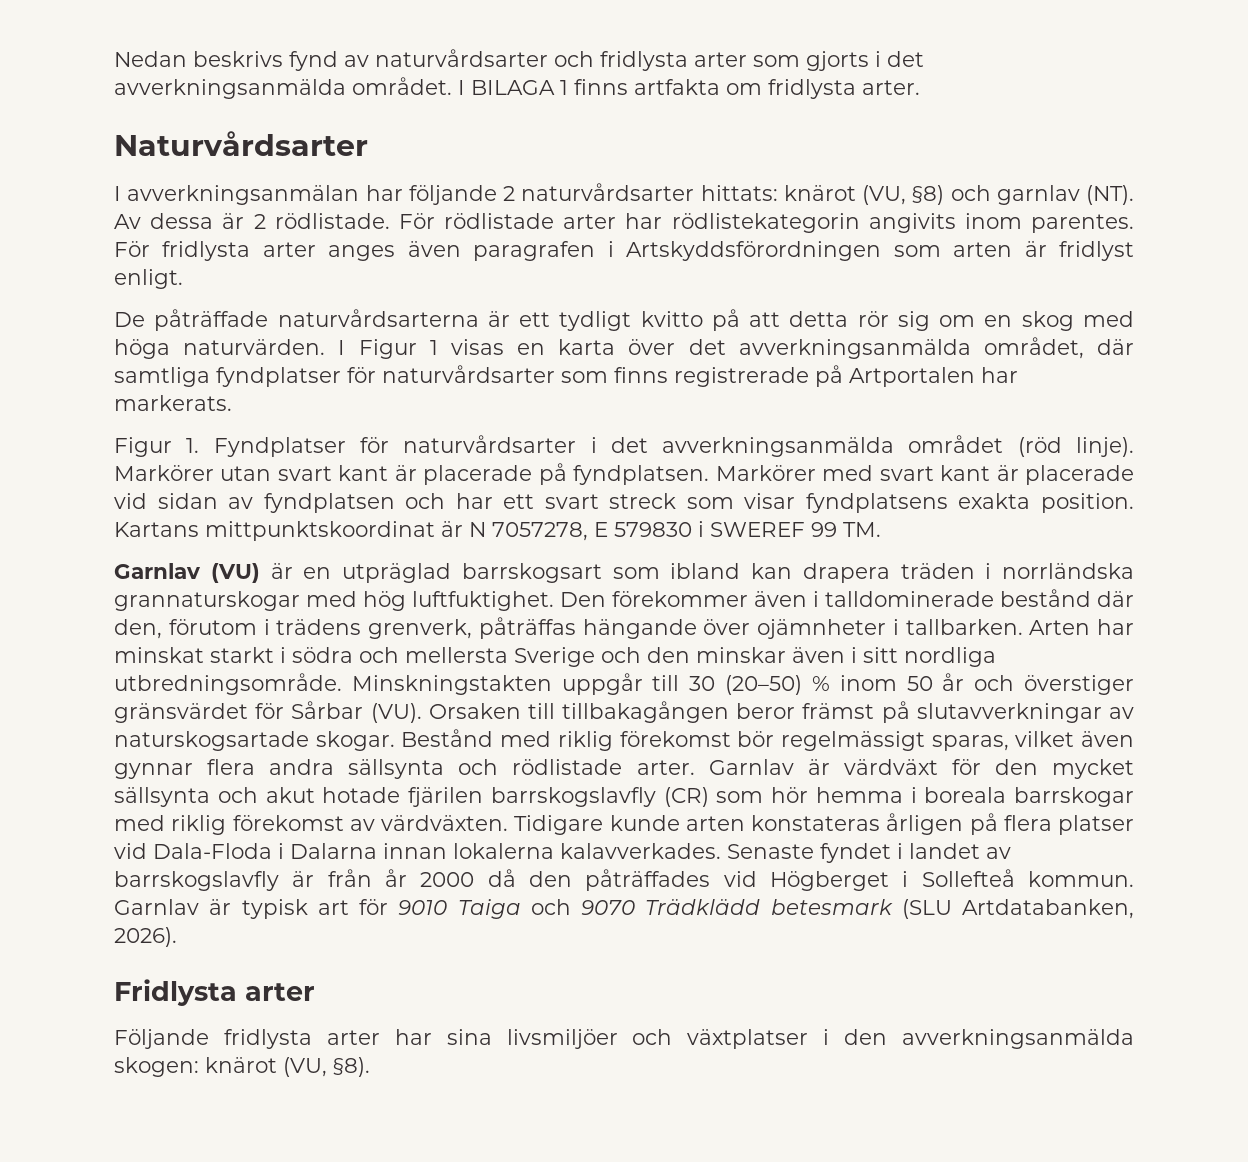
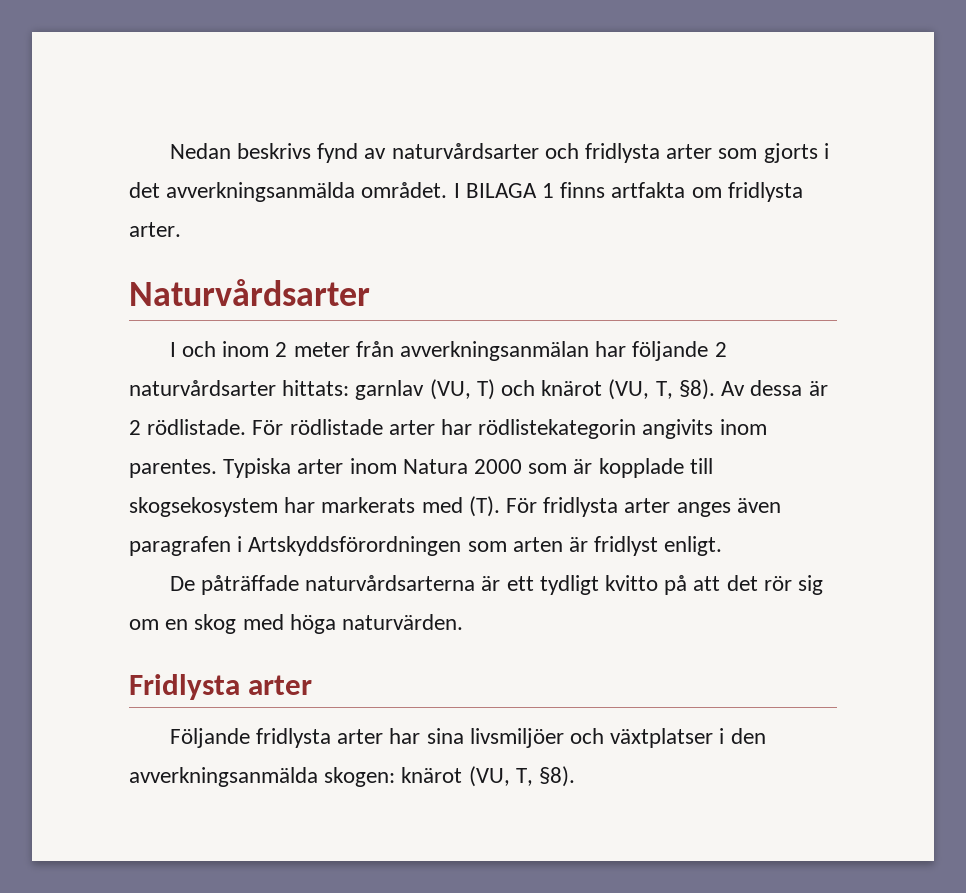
- I avverkningsanmälan har följande 2 naturvårdsarter hittats: knärot (VU, §8) och garnlav (NT). Av dessa är 2 rödlistade.
+ I och inom 2 meter från avverkningsanmälan har följande 2 naturvårdsarter hittats: garnlav (VU, T) och knärot (VU, T, §8). Av dessa är 2 rödlistade.
- För fridlysta arter anges även paragrafen i Artskyddsförordningen som arten är fridlyst enligt.
+ Typiska arter inom Natura 2000 som är kopplade till skogsekosystem har markerats med (T). För fridlysta arter anges även paragrafen i Artskyddsförordningen som arten är fridlyst enligt.
- De påträffade naturvårdsarterna är ett tydligt kvitto på att detta rör sig om en skog med höga naturvärden. I Figur 1 visas en karta över det avverkningsanmälda området, där samtliga fyndplatser för naturvårdsarter som finns registrerade på Artportalen har markerats.
- Figur 1. Fyndplatser för naturvårdsarter i det avverkningsanmälda området (röd linje). Markörer utan svart kant är placerade på fyndplatsen. Markörer med svart kant är placerade vid sidan av fyndplatsen och har ett svart streck som visar fyndplatsens exakta position. Kartans mittpunktskoordinat är N 7057278, E 579830 i SWEREF 99 TM.
- Garnlav (VU) är en utpräglad barrskogsart som ibland kan drapera träden i norrländska grannaturskogar med hög luftfuktighet. Den förekommer även i talldominerade bestånd där den, förutom i trädens grenverk, påträffas hängande över ojämnheter i tallbarken. Arten har minskat starkt i södra och mellersta Sverige och den minskar även i sitt nordliga utbredningsområde. Minskningstakten uppgår till 30 (20–50) % inom 50 år och överstiger gränsvärdet för Sårbar (VU). Orsaken till tillbakagången beror främst på slutavverkningar av naturskogsartade skogar. Bestånd med riklig förekomst bör regelmässigt sparas, vilket även gynnar flera andra sällsynta och rödlistade arter. Garnlav är värdväxt för den mycket sällsynta och akut hotade fjärilen barrskogslavfly (CR) som hör hemma i boreala barrskogar med riklig förekomst av värdväxten. Tidigare kunde arten konstateras årligen på flera platser vid Dala-Floda i Dalarna innan lokalerna kalavverkades. Senaste fyndet i landet av barrskogslavfly är från år 2000 då den påträffades vid Högberget i Sollefteå kommun. Garnlav är typisk art för 9010 Taiga och 9070 Trädklädd betesmark (SLU Artdatabanken, 2026).
+ De påträffade naturvårdsarterna är ett tydligt kvitto på att det rör sig om en skog med höga naturvärden.
- Följande fridlysta arter har sina livsmiljöer och växtplatser i den avverkningsanmälda skogen: knärot (VU, §8).
+ Följande fridlysta arter har sina livsmiljöer och växtplatser i den avverkningsanmälda skogen: knärot (VU, T, §8).

